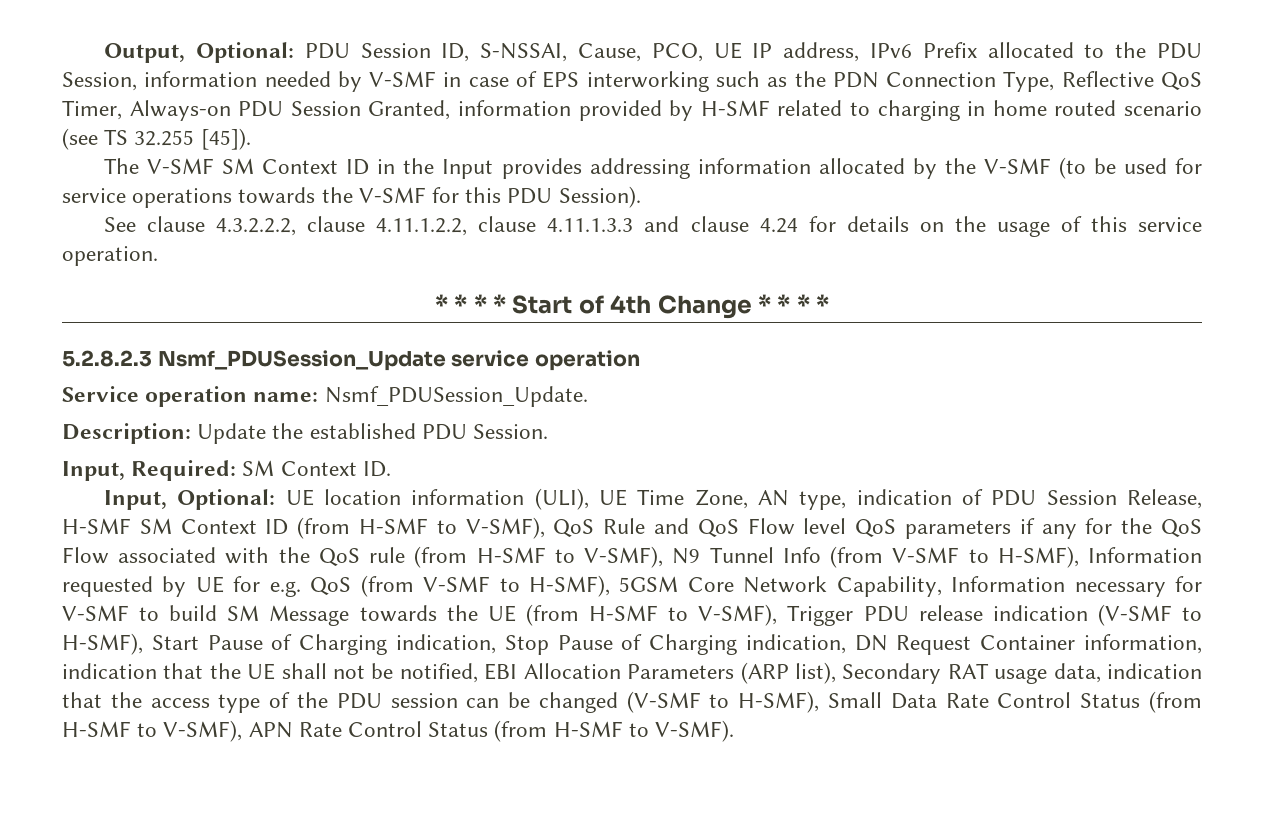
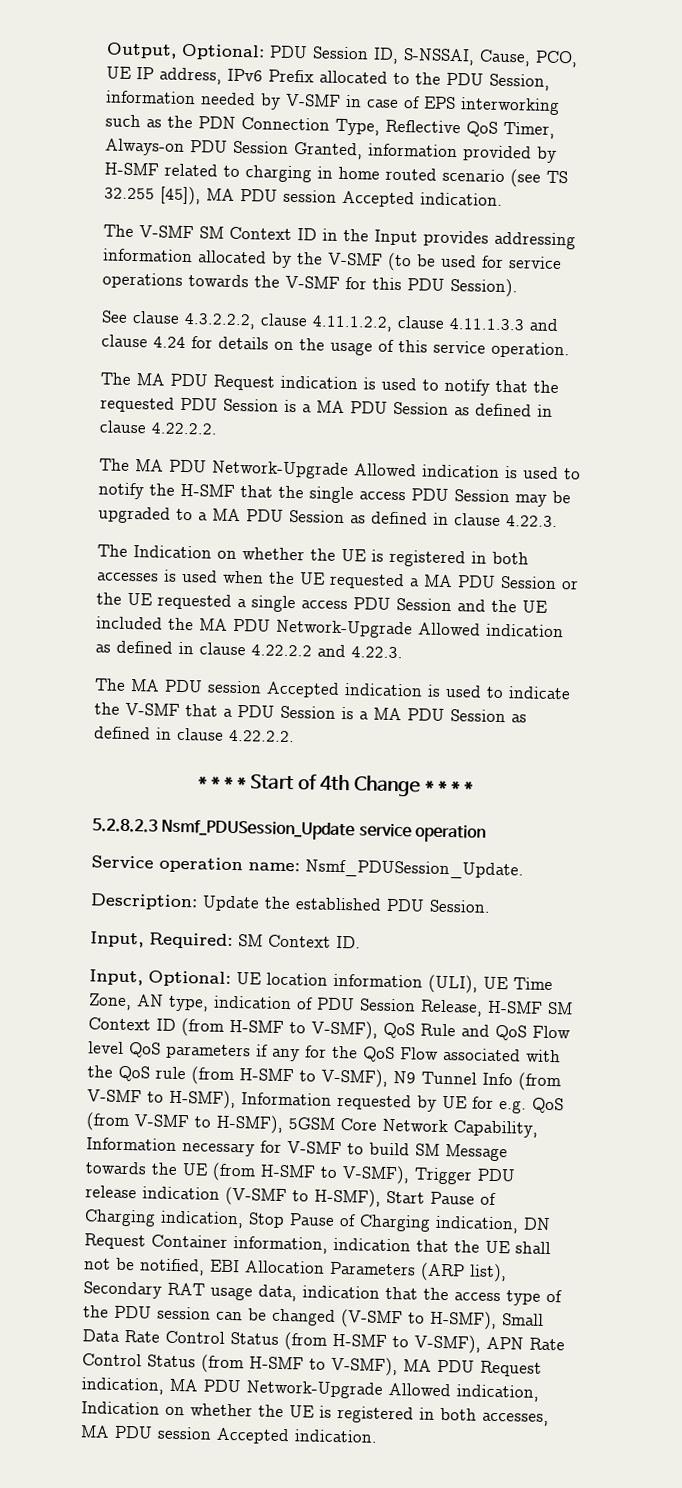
- Output, Optional: PDU Session ID, S-NSSAI, Cause, PCO, UE IP address, IPv6 Prefix allocated to the PDU Session, information needed by V-SMF in case of EPS interworking such as the PDN Connection Type, Reflective QoS Timer, Always-on PDU Session Granted, information provided by H-SMF related to charging in home routed scenario (see TS 32.255 [45]).
+ Output, Optional: PDU Session ID, S-NSSAI, Cause, PCO, UE IP address, IPv6 Prefix allocated to the PDU Session, information needed by V-SMF in case of EPS interworking such as the PDN Connection Type, Reflective QoS Timer, Always-on PDU Session Granted, information provided by H-SMF related to charging in home routed scenario (see TS 32.255 [45]), MA PDU session Accepted indication.
+ The MA PDU Request indication is used to notify that the requested PDU Session is a MA PDU Session as defined in clause 4.22.2.2.
+ The MA PDU Network-Upgrade Allowed indication is used to notify the H-SMF that the single access PDU Session may be upgraded to a MA PDU Session as defined in clause 4.22.3.
+ The Indication on whether the UE is registered in both accesses is used when the UE requested a MA PDU Session or the UE requested a single access PDU Session and the UE included the MA PDU Network-Upgrade Allowed indication as defined in clause 4.22.2.2 and 4.22.3.
+ The MA PDU session Accepted indication is used to indicate the V-SMF that a PDU Session is a MA PDU Session as defined in clause 4.22.2.2.
- UE location information (ULI), UE Time Zone, AN type, indication of PDU Session Release, H-SMF SM Context ID (from H-SMF to V-SMF), QoS Rule and QoS Flow level QoS parameters if any for the QoS Flow associated with the QoS rule (from H-SMF to V-SMF), N9 Tunnel Info (from V-SMF to H-SMF), Information requested by UE for e.g. QoS (from V-SMF to H-SMF), 5GSM Core Network Capability, Information necessary for V-SMF to build SM Message towards the UE (from H-SMF to V-SMF), Trigger PDU release indication (V-SMF to H-SMF), Start Pause of Charging indication, Stop Pause of Charging indication, DN Request Container information, indication that the UE shall not be notified, EBI Allocation Parameters (ARP list), Secondary RAT usage data, indication that the access type of the PDU session can be changed (V-SMF to H-SMF), Small Data Rate Control Status (from H-SMF to V-SMF), APN Rate Control Status (from H-SMF to V-SMF).
+ UE location information (ULI), UE Time Zone, AN type, indication of PDU Session Release, H-SMF SM Context ID (from H-SMF to V-SMF), QoS Rule and QoS Flow level QoS parameters if any for the QoS Flow associated with the QoS rule (from H-SMF to V-SMF), N9 Tunnel Info (from V-SMF to H-SMF), Information requested by UE for e.g. QoS (from V-SMF to H-SMF), 5GSM Core Network Capability, Information necessary for V-SMF to build SM Message towards the UE (from H-SMF to V-SMF), Trigger PDU release indication (V-SMF to H-SMF), Start Pause of Charging indication, Stop Pause of Charging indication, DN Request Container information, indication that the UE shall not be notified, EBI Allocation Parameters (ARP list), Secondary RAT usage data, indication that the access type of the PDU session can be changed (V-SMF to H-SMF), Small Data Rate Control Status (from H-SMF to V-SMF), APN Rate Control Status (from H-SMF to V-SMF), MA PDU Request indication, MA PDU Network-Upgrade Allowed indication, Indication on whether the UE is registered in both accesses, MA PDU session Accepted indication.

